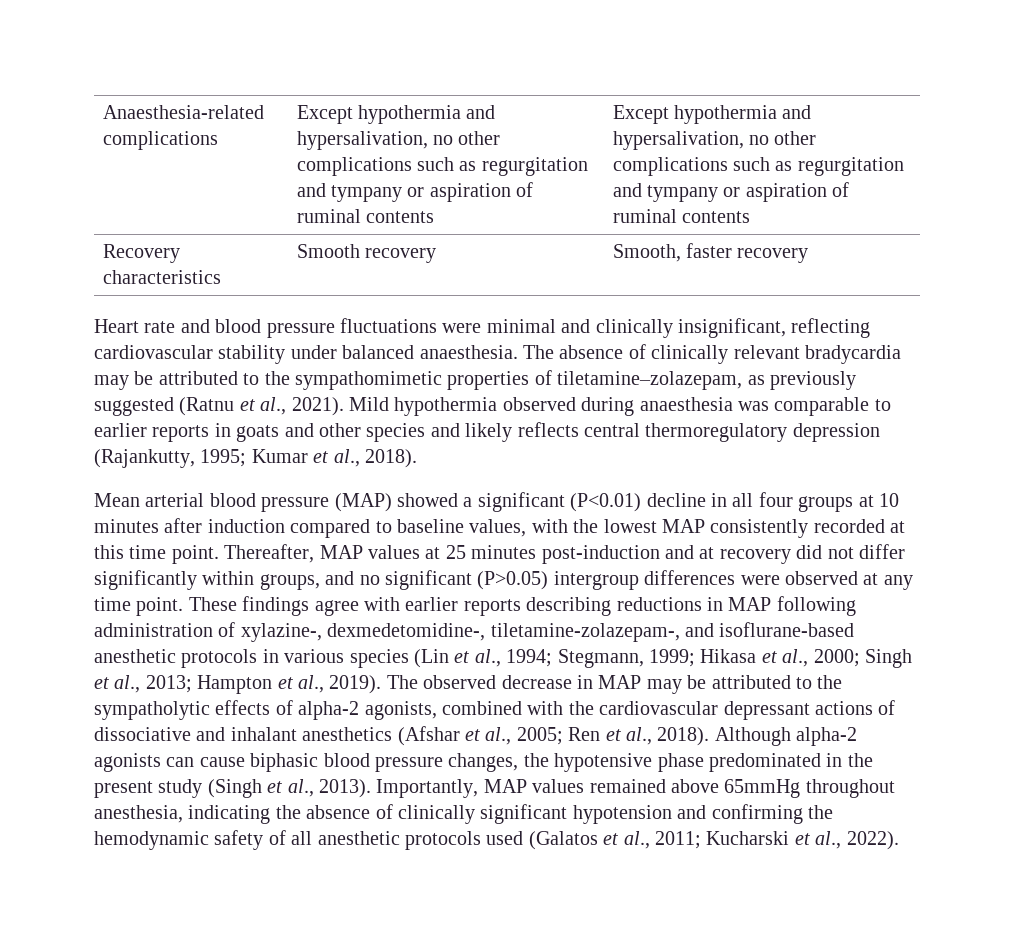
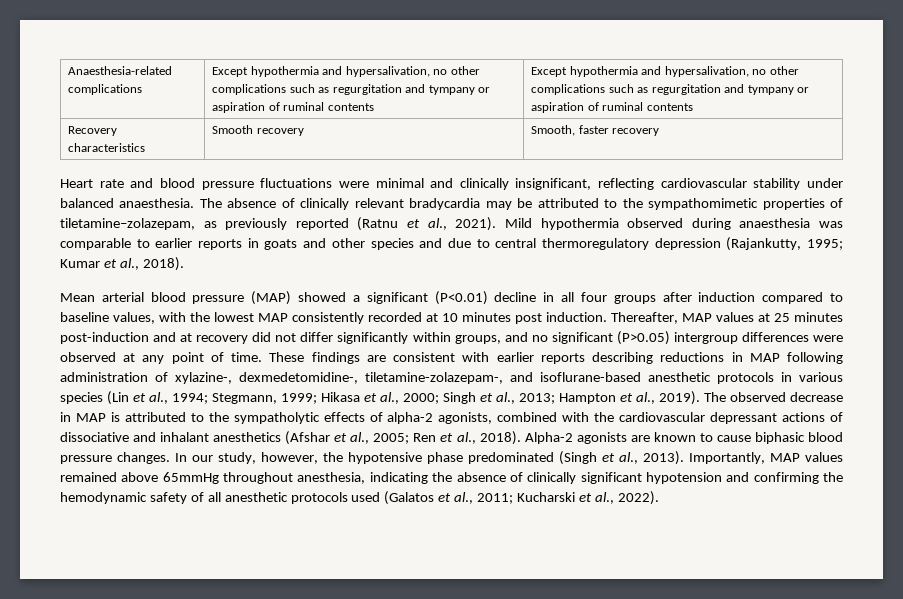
- The absence of clinically relevant bradycardia may be attributed to the sympathomimetic properties of tiletamine–zolazepam, as previously suggested (Ratnu et al., 2021).
+ The absence of clinically relevant bradycardia may be attributed to the sympathomimetic properties of tiletamine–zolazepam, as previously reported (Ratnu et al., 2021).
- Mild hypothermia observed during anaesthesia was comparable to earlier reports in goats and other species and likely reflects central thermoregulatory depression (Rajankutty, 1995; Kumar et al., 2018).
+ Mild hypothermia observed during anaesthesia was comparable to earlier reports in goats and other species and due to central thermoregulatory depression (Rajankutty, 1995; Kumar et al., 2018).
- Mean arterial blood pressure (MAP) showed a significant (P<0.01) decline in all four groups at 10 minutes after induction compared to baseline values, with the lowest MAP consistently recorded at this time point.
+ Mean arterial blood pressure (MAP) showed a significant (P<0.01) decline in all four groups after induction compared to baseline values, with the lowest MAP consistently recorded at 10 minutes post induction.
- Thereafter, MAP values at 25 minutes post-induction and at recovery did not differ significantly within groups, and no significant (P>0.05) intergroup differences were observed at any time point. These findings agree with earlier reports describing reductions in MAP following administration of xylazine-, dexmedetomidine-, tiletamine-zolazepam-, and isoflurane-based anesthetic protocols in various species (Lin et al., 1994;
+ Thereafter, MAP values at 25 minutes post-induction and at recovery did not differ significantly within groups, and no significant (P>0.05) intergroup differences were observed at any point of time. These findings are consistent with earlier reports describing reductions in MAP following administration of xylazine-, dexmedetomidine-, tiletamine-zolazepam-, and isoflurane-based anesthetic protocols in various species (Lin et al., 1994;
- The observed decrease in MAP may be attributed to the sympatholytic effects of alpha-2 agonists, combined with the cardiovascular depressant actions of dissociative and inhalant anesthetics (Afshar et al., 2005; Ren et al., 2018).
+ The observed decrease in MAP is attributed to the sympatholytic effects of alpha-2 agonists, combined with the cardiovascular depressant actions of dissociative and inhalant anesthetics (Afshar et al., 2005; Ren et al., 2018).
- Although alpha-2 agonists can cause biphasic blood pressure changes, the hypotensive phase predominated in the present study (Singh et al., 2013).
+ Alpha-2 agonists are known to cause biphasic blood pressure changes. In our study, however, the hypotensive phase predominated (Singh et al., 2013).

